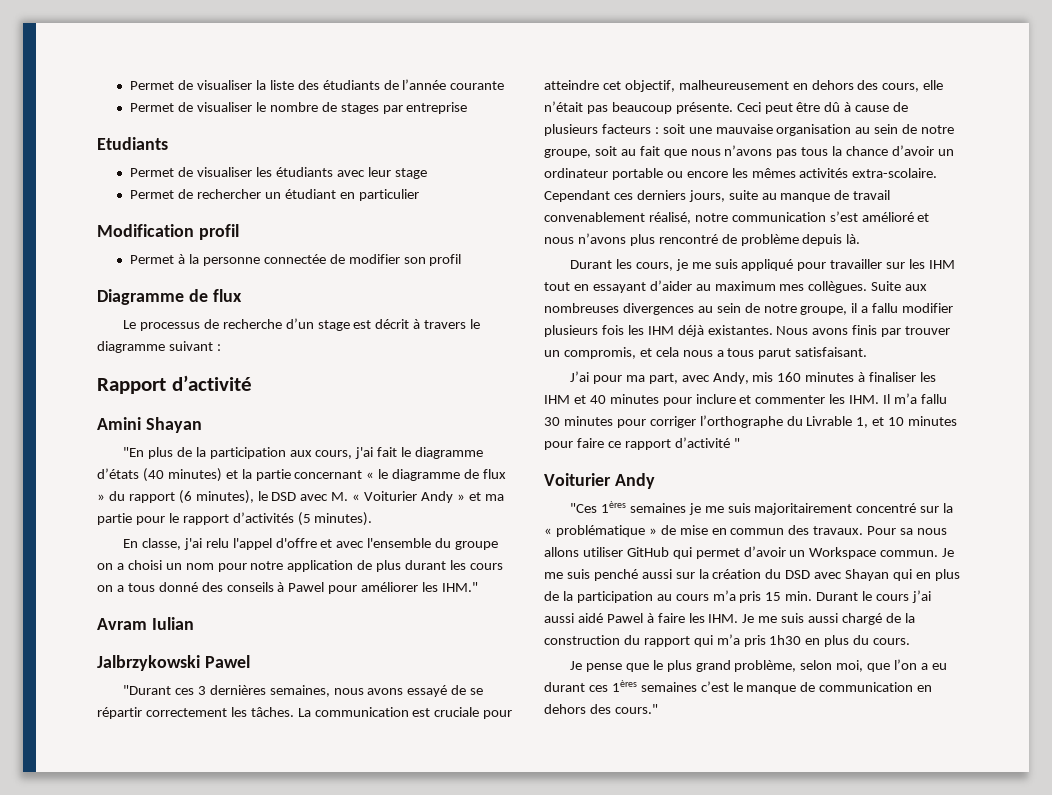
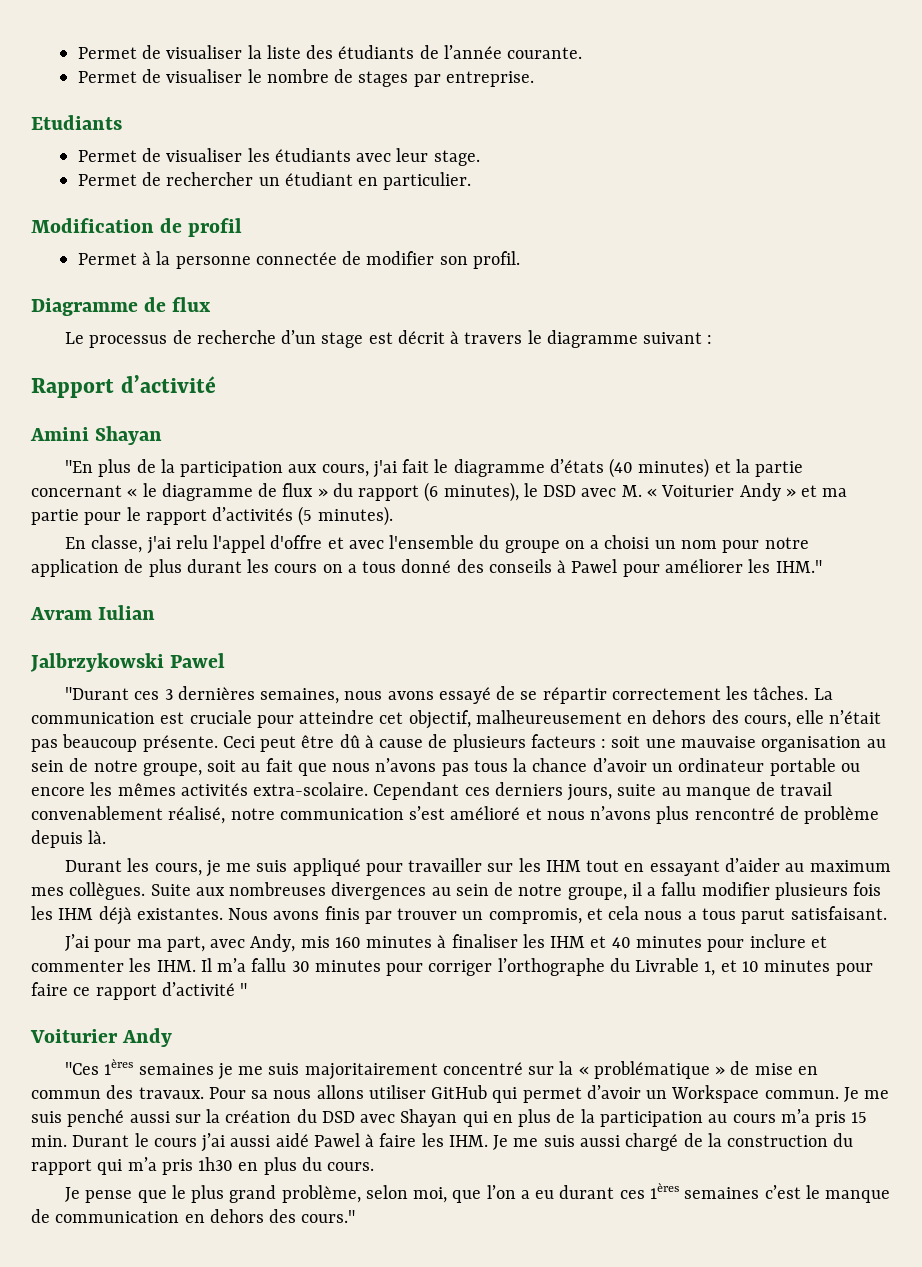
- Permet de visualiser la liste des étudiants de l’année courante
+ Permet de visualiser la liste des étudiants de l’année courante.
- Permet de visualiser le nombre de stages par entreprise
+ Permet de visualiser le nombre de stages par entreprise.
- Permet de visualiser les étudiants avec leur stage
+ Permet de visualiser les étudiants avec leur stage.
- Permet de rechercher un étudiant en particulier
+ Permet de rechercher un étudiant en particulier.
- Modification profil
+ Modification de profil
- Permet à la personne connectée de modifier son profil
+ Permet à la personne connectée de modifier son profil.

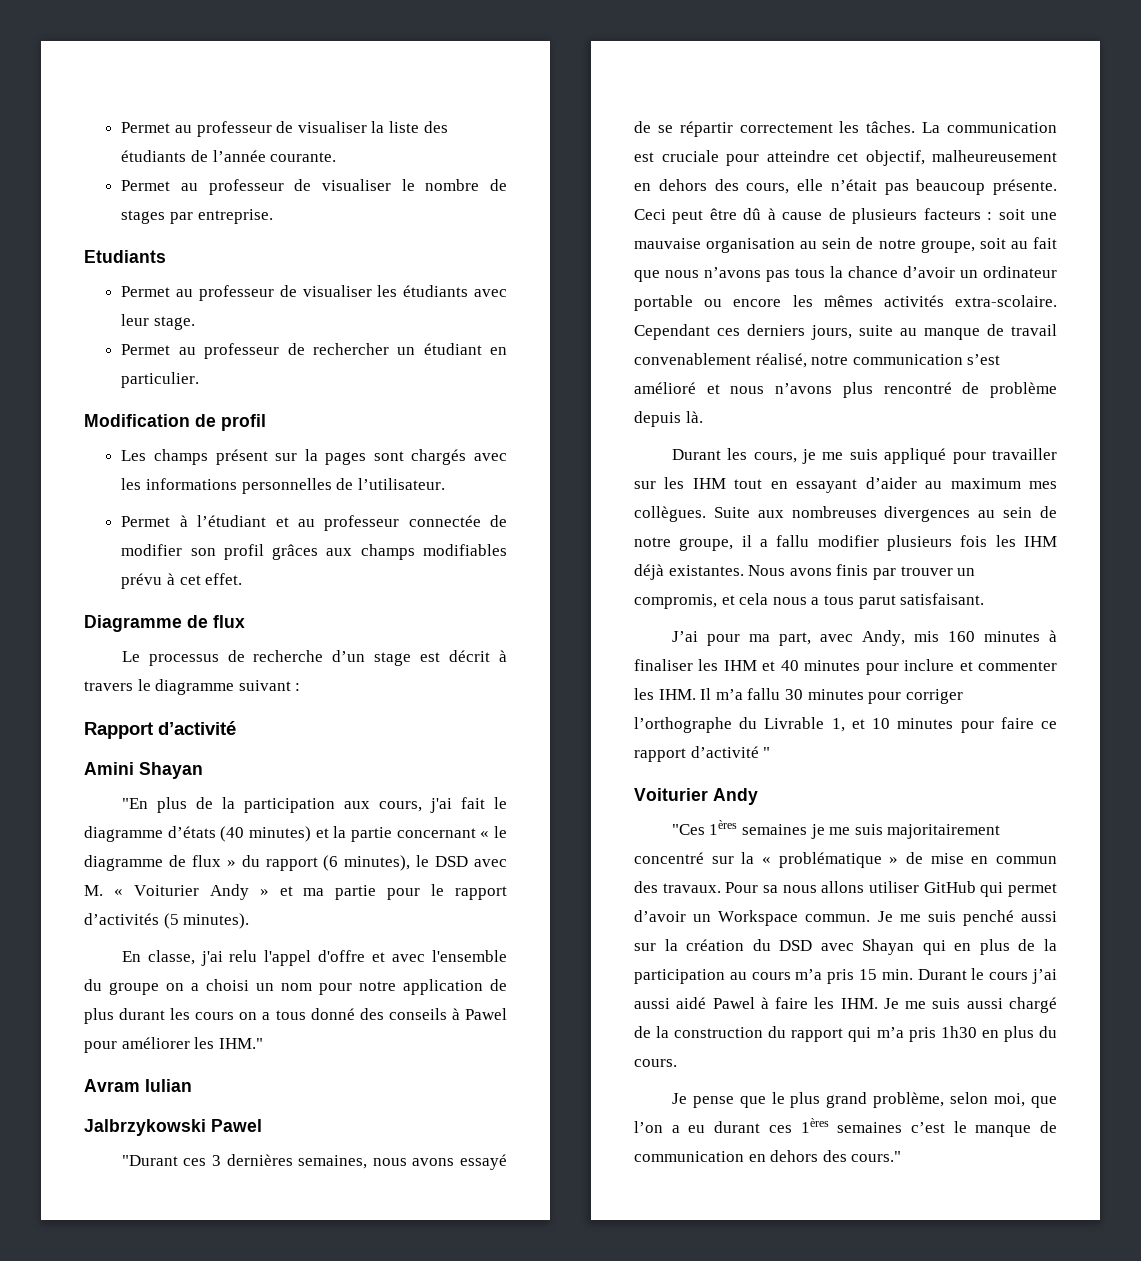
- Permet de visualiser la liste des étudiants de l’année courante.
+ Permet au professeur de visualiser la liste des étudiants de l’année courante.
- Permet de visualiser le nombre de stages par entreprise.
+ Permet au professeur de visualiser le nombre de stages par entreprise.
- Permet de visualiser les étudiants avec leur stage.
+ Permet au professeur de visualiser les étudiants avec leur stage.
- Permet de rechercher un étudiant en particulier.
+ Permet au professeur de rechercher un étudiant en particulier.
- Permet à la personne connectée de modifier son profil.
+ Les champs présent sur la pages sont chargés avec les informations personnelles de l’utilisateur.
+ Permet à l’étudiant et au professeur connectée de modifier son profil grâces aux champs modifiables prévu à cet effet.

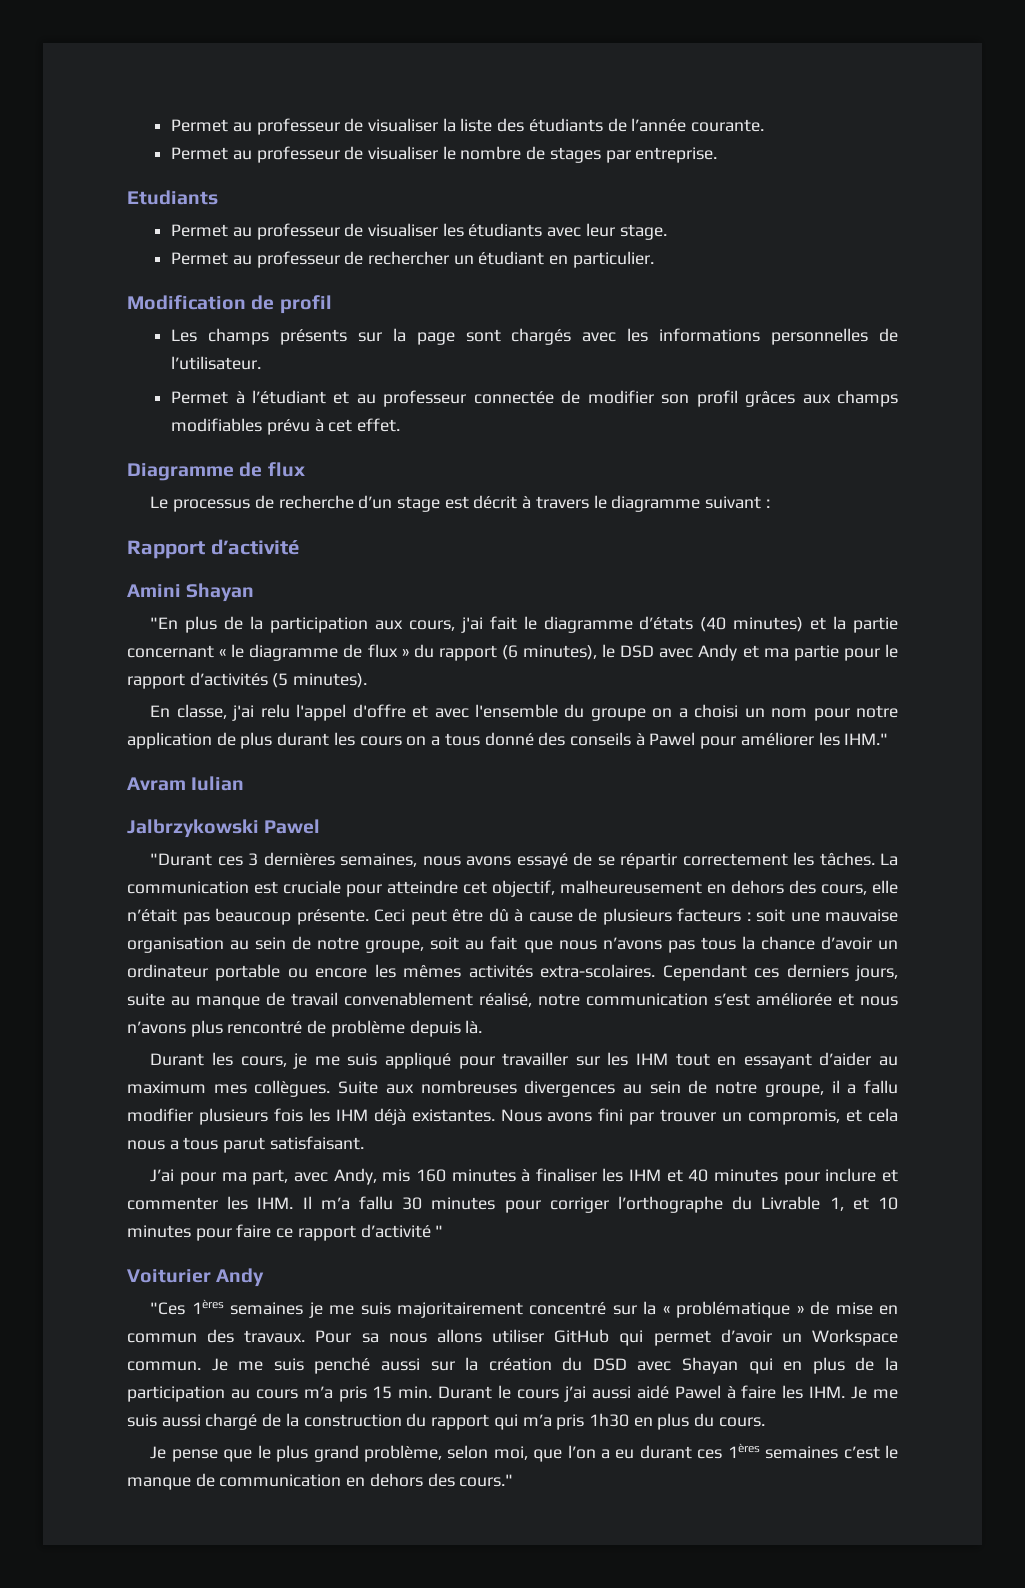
- Les champs présent sur la pages sont chargés avec les informations personnelles de l’utilisateur.
+ Les champs présents sur la page sont chargés avec les informations personnelles de l’utilisateur.
- "En plus de la participation aux cours, j'ai fait le diagramme d’états (40 minutes) et la partie concernant « le diagramme de flux » du rapport (6 minutes), le DSD avec M. « Voiturier Andy » et ma partie pour le rapport d’activités (5 minutes).
+ "En plus de la participation aux cours, j'ai fait le diagramme d’états (40 minutes) et la partie concernant « le diagramme de flux » du rapport (6 minutes), le DSD avec Andy et ma partie pour le rapport d’activités (5 minutes).
- Ceci peut être dû à cause de plusieurs facteurs : soit une mauvaise organisation au sein de notre groupe, soit au fait que nous n’avons pas tous la chance d’avoir un ordinateur portable ou encore les mêmes activités extra-scolaire.
+ Ceci peut être dû à cause de plusieurs facteurs : soit une mauvaise organisation au sein de notre groupe, soit au fait que nous n’avons pas tous la chance d’avoir un ordinateur portable ou encore les mêmes activités extra-scolaires.
- Cependant ces derniers jours, suite au manque de travail convenablement réalisé, notre communication s’est amélioré et nous n’avons plus rencontré de problème depuis là.
+ Cependant ces derniers jours, suite au manque de travail convenablement réalisé, notre communication s’est améliorée et nous n’avons plus rencontré de problème depuis là.
- Nous avons finis par trouver un compromis, et cela nous a tous parut satisfaisant.
+ Nous avons fini par trouver un compromis, et cela nous a tous parut satisfaisant.

